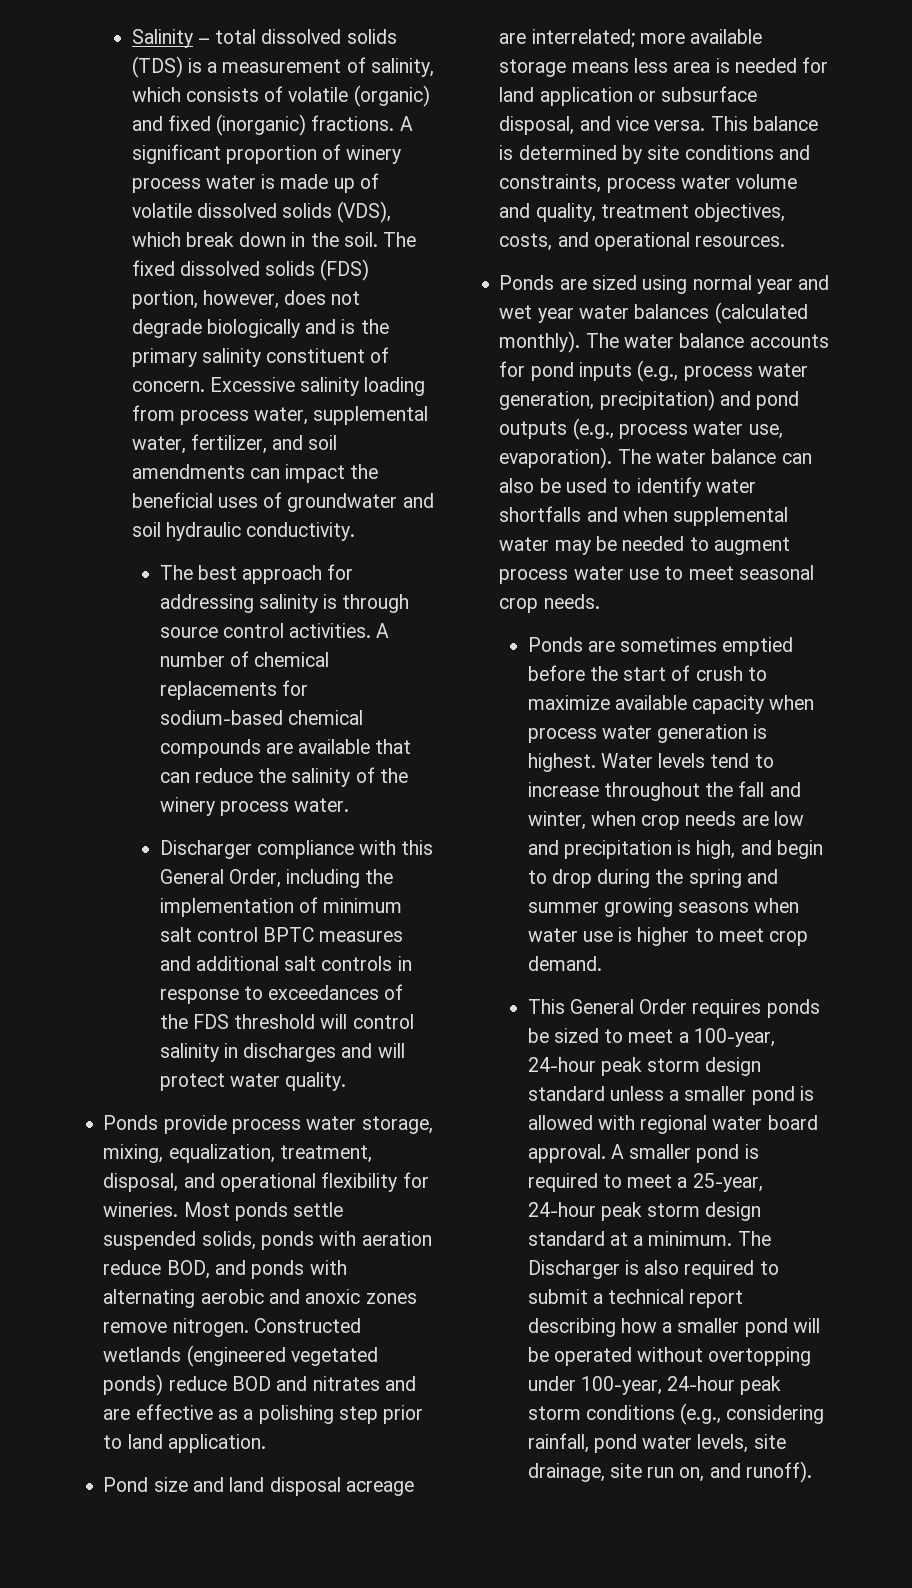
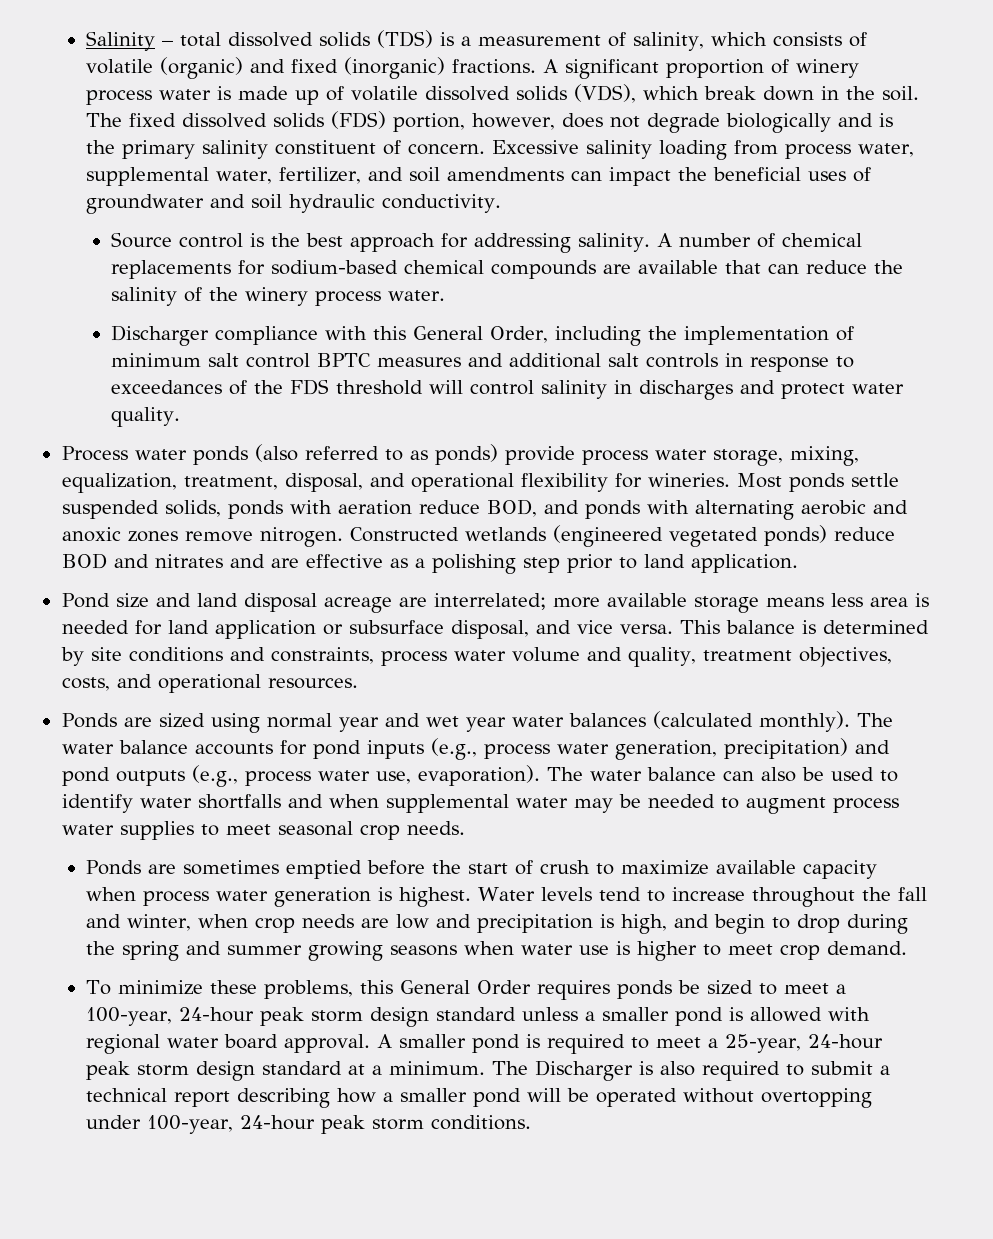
- The best approach for addressing salinity is through source control activities.
+ Source control is the best approach for addressing salinity.
- Discharger compliance with this General Order, including the implementation of minimum salt control BPTC measures and additional salt controls in response to exceedances of the FDS threshold will control salinity in discharges and will protect water quality.
+ Discharger compliance with this General Order, including the implementation of minimum salt control BPTC measures and additional salt controls in response to exceedances of the FDS threshold will control salinity in discharges and protect water quality.
- Ponds provide process water storage, mixing, equalization, treatment, disposal, and operational flexibility for wineries.
+ Process water ponds (also referred to as ponds) provide process water storage, mixing, equalization, treatment, disposal, and operational flexibility for wineries.
- The water balance can also be used to identify water shortfalls and when supplemental water may be needed to augment process water use to meet seasonal crop needs.
+ The water balance can also be used to identify water shortfalls and when supplemental water may be needed to augment process water supplies to meet seasonal crop needs.
- This General Order requires ponds be sized to meet a 100-year, 24-hour peak storm design standard unless a smaller pond is allowed with regional water board approval.
+ To minimize these problems, this General Order requires ponds be sized to meet a 100-year, 24-hour peak storm design standard unless a smaller pond is allowed with regional water board approval.
- The Discharger is also required to submit a technical report describing how a smaller pond will be operated without overtopping under 100-year, 24-hour peak storm conditions (e.g., considering rainfall, pond water levels, site drainage, site run on, and runoff).
+ The Discharger is also required to submit a technical report describing how a smaller pond will be operated without overtopping under 100-year, 24-hour peak storm conditions.

